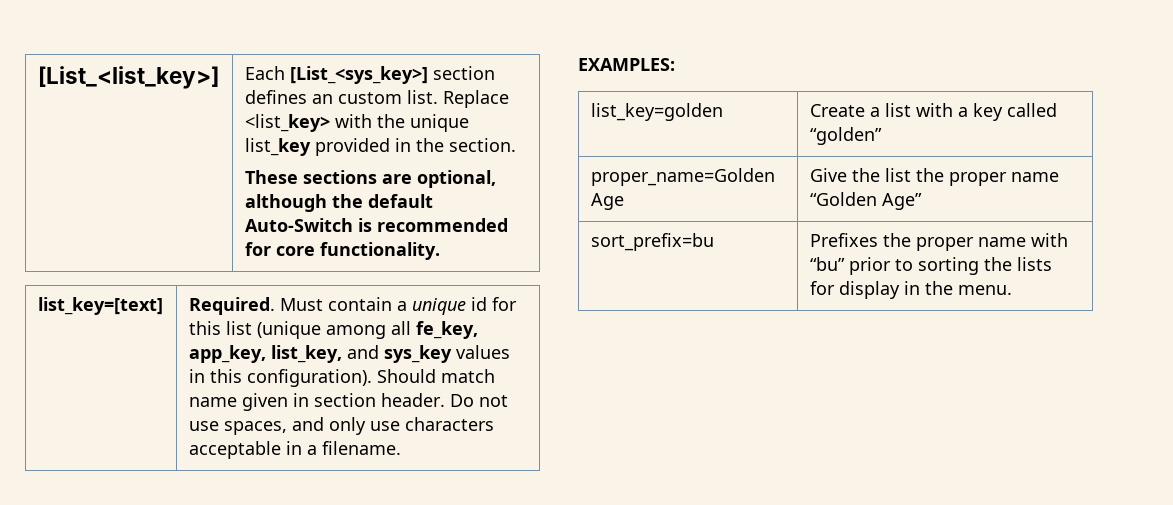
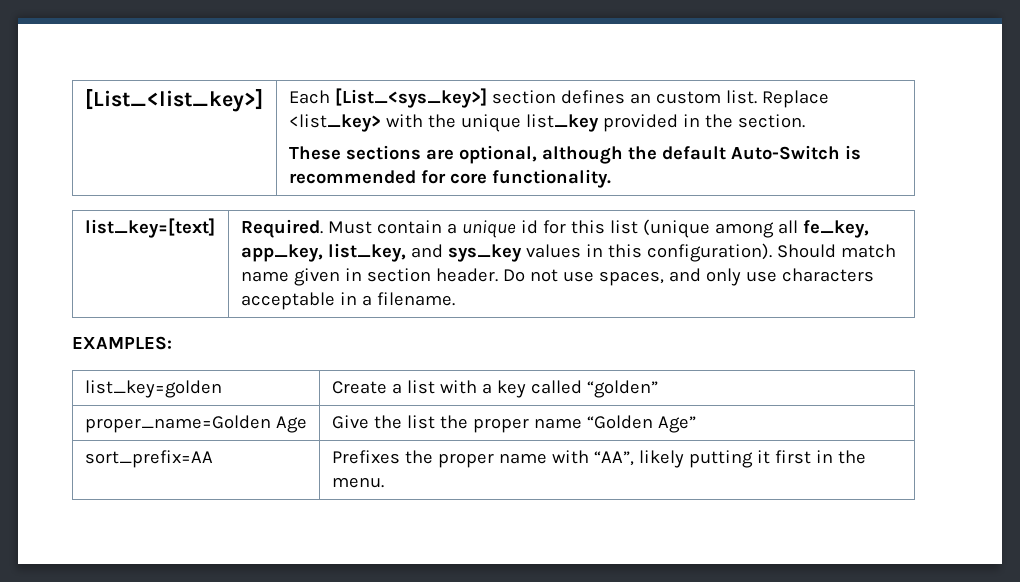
- sort_prefix=bu | Prefixes the proper name with “bu” prior to sorting the lists for display in the menu.
+ sort_prefix=AA | Prefixes the proper name with “AA”, likely putting it first in the menu.

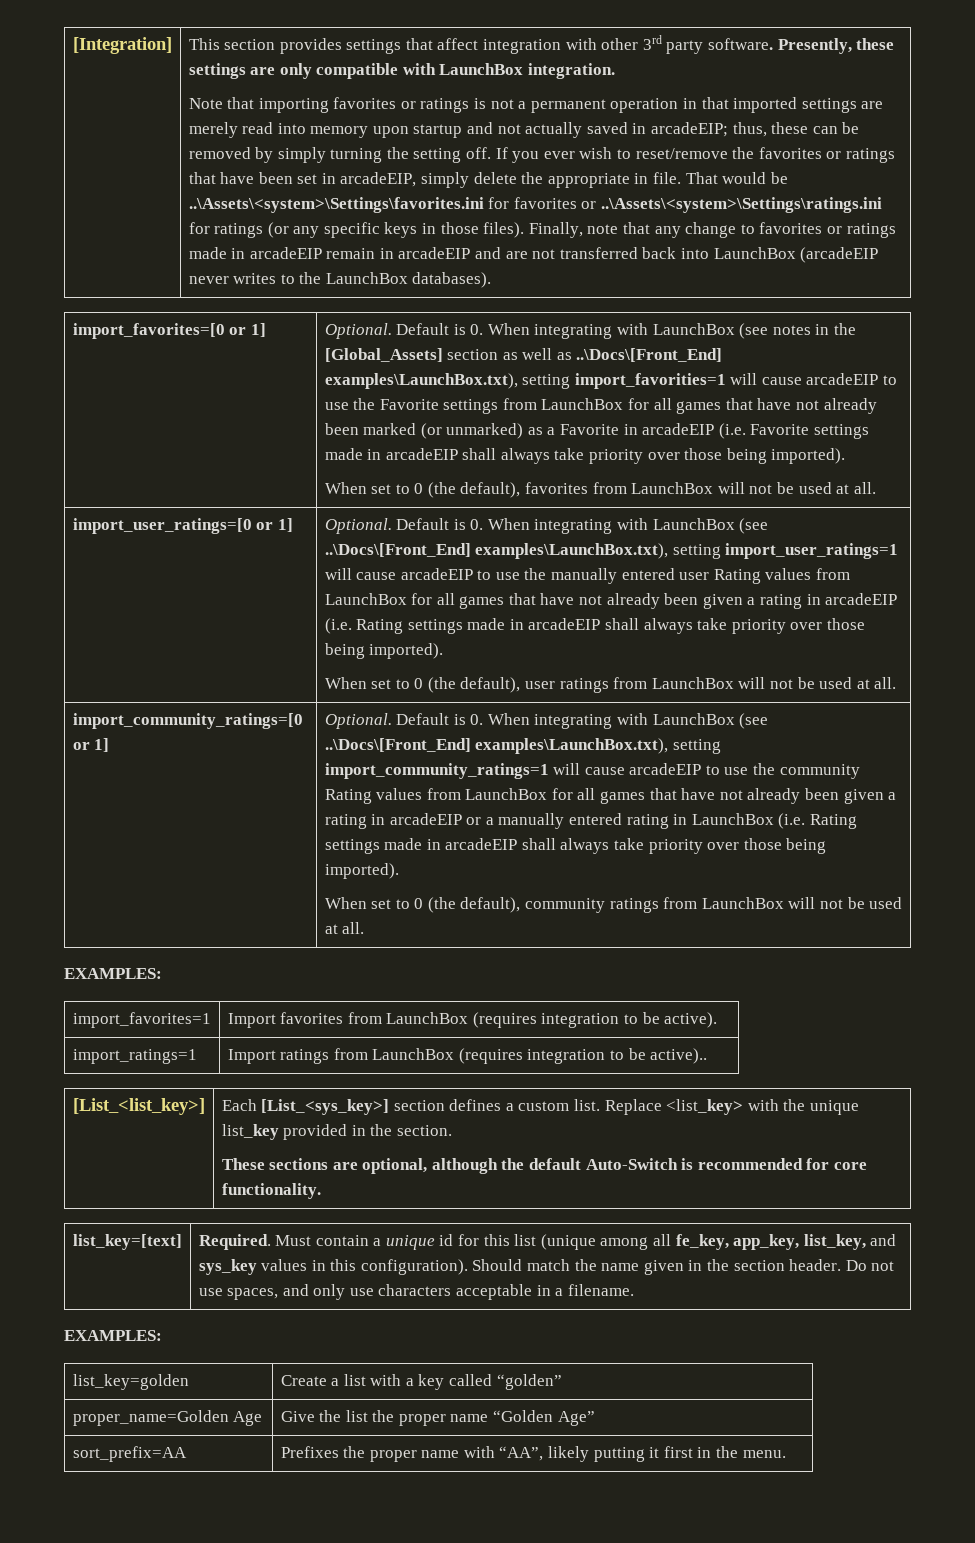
+ [Integration] | This section provides settings that affect integration with other 3rd party software. Presently, these settings are only compatible with LaunchBox integration.
+ Note that importing favorites or ratings is not a permanent operation in that imported settings are merely read into memory upon startup and not actually saved in arcadeEIP; thus, these can be removed by simply turning the setting off. If you ever wish to reset/remove the favorites or ratings that have been set in arcadeEIP, simply delete the appropriate in file. That would be ..\Assets\<system>\Settings\favorites.ini for favorites or ..\Assets\<system>\Settings\ratings.ini for ratings (or any specific keys in those files). Finally, note that any change to favorites or ratings made in arcadeEIP remain in arcadeEIP and are not transferred back into LaunchBox (arcadeEIP never writes to the LaunchBox databases).
+ import_favorites=[0 or 1] | Optional. Default is 0. When integrating with LaunchBox (see notes in the [Global_Assets] section as well as ..\Docs\[Front_End] examples\LaunchBox.txt), setting import_favorities=1 will cause arcadeEIP to use the Favorite settings from LaunchBox for all games that have not already been marked (or unmarked) as a Favorite in arcadeEIP (i.e. Favorite settings made in arcadeEIP shall always take priority over those being imported).
+ When set to 0 (the default), favorites from LaunchBox will not be used at all.
+ import_user_ratings=[0 or 1] | Optional. Default is 0. When integrating with LaunchBox (see ..\Docs\[Front_End] examples\LaunchBox.txt), setting import_user_ratings=1 will cause arcadeEIP to use the manually entered user Rating values from LaunchBox for all games that have not already been given a rating in arcadeEIP (i.e. Rating settings made in arcadeEIP shall always take priority over those being imported).
+ When set to 0 (the default), user ratings from LaunchBox will not be used at all.
+ import_community_ratings=[0 or 1] | Optional. Default is 0. When integrating with LaunchBox (see ..\Docs\[Front_End] examples\LaunchBox.txt), setting import_community_ratings=1 will cause arcadeEIP to use the community Rating values from LaunchBox for all games that have not already been given a rating in arcadeEIP or a manually entered rating in LaunchBox (i.e. Rating settings made in arcadeEIP shall always take priority over those being imported).
+ When set to 0 (the default), community ratings from LaunchBox will not be used at all.
+ EXAMPLES:
+ import_favorites=1 | Import favorites from LaunchBox (requires integration to be active).
+ import_ratings=1 | Import ratings from LaunchBox (requires integration to be active)..
- [List_<list_key>] | Each [List_<sys_key>] section defines an custom list. Replace <list_key> with the unique list_key provided in the section.
+ [List_<list_key>] | Each [List_<sys_key>] section defines a custom list. Replace <list_key> with the unique list_key provided in the section.
- Should match name given in section header.
+ Should match the name given in the section header.

